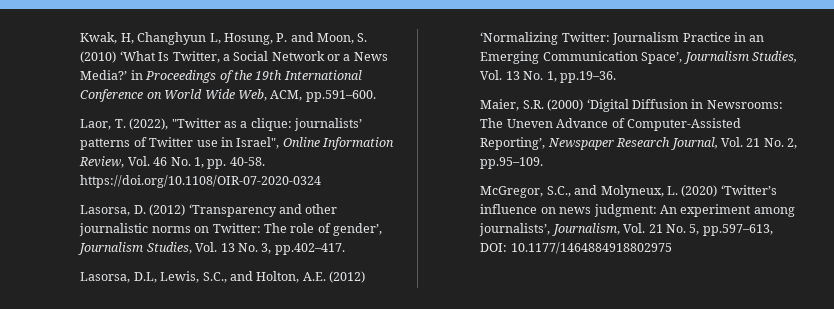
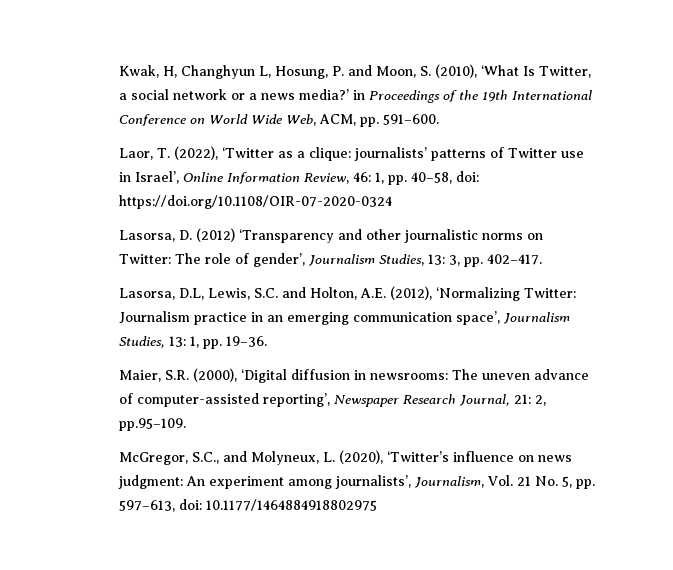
- Kwak, H, Changhyun L, Hosung, P. and Moon, S. (2010) ‘What Is Twitter, a Social Network or a News Media?’ in Proceedings of the 19th International Conference on World Wide Web, ACM, pp.591–600.
+ Kwak, H, Changhyun L, Hosung, P. and Moon, S. (2010), ‘What Is Twitter, a social network or a news media?’ in Proceedings of the 19th International Conference on World Wide Web, ACM, pp. 591–600.
- Laor, T. (2022), "Twitter as a clique: journalists’ patterns of Twitter use in Israel", Online Information Review, Vol. 46 No. 1, pp. 40-58. https://doi.org/10.1108/OIR-07-2020-0324
+ Laor, T. (2022), ‘Twitter as a clique: journalists’ patterns of Twitter use in Israel’, Online Information Review, 46: 1, pp. 40–58, doi: https://doi.org/10.1108/OIR-07-2020-0324
- Lasorsa, D. (2012) ‘Transparency and other journalistic norms on Twitter: The role of gender’, Journalism Studies, Vol. 13 No. 3, pp.402–417.
+ Lasorsa, D. (2012) ‘Transparency and other journalistic norms on Twitter: The role of gender’, Journalism Studies, 13: 3, pp. 402–417.
- Lasorsa, D.L, Lewis, S.C., and Holton, A.E. (2012) ‘Normalizing Twitter: Journalism Practice in an Emerging Communication Space’, Journalism Studies, Vol. 13 No. 1, pp.19–36.
- Maier, S.R. (2000) ‘Digital Diffusion in Newsrooms: The Uneven Advance of Computer-Assisted Reporting’, Newspaper Research Journal, Vol. 21 No. 2, pp.95–109.
+ Lasorsa, D.L, Lewis, S.C. and Holton, A.E. (2012), ‘Normalizing Twitter: Journalism practice in an emerging communication space’, Journalism Studies, 13: 1, pp. 19–36.
+ Maier, S.R. (2000), ‘Digital diffusion in newsrooms: The uneven advance of computer-assisted reporting’, Newspaper Research Journal, 21: 2, pp.95–109.
- McGregor, S.C., and Molyneux, L. (2020) ‘Twitter’s influence on news judgment: An experiment among journalists’, Journalism, Vol. 21 No. 5, pp.597–613, DOI: 10.1177/1464884918802975
+ McGregor, S.C., and Molyneux, L. (2020), ‘Twitter’s influence on news judgment: An experiment among journalists’, Journalism, Vol. 21 No. 5, pp. 597–613, doi: 10.1177/1464884918802975

